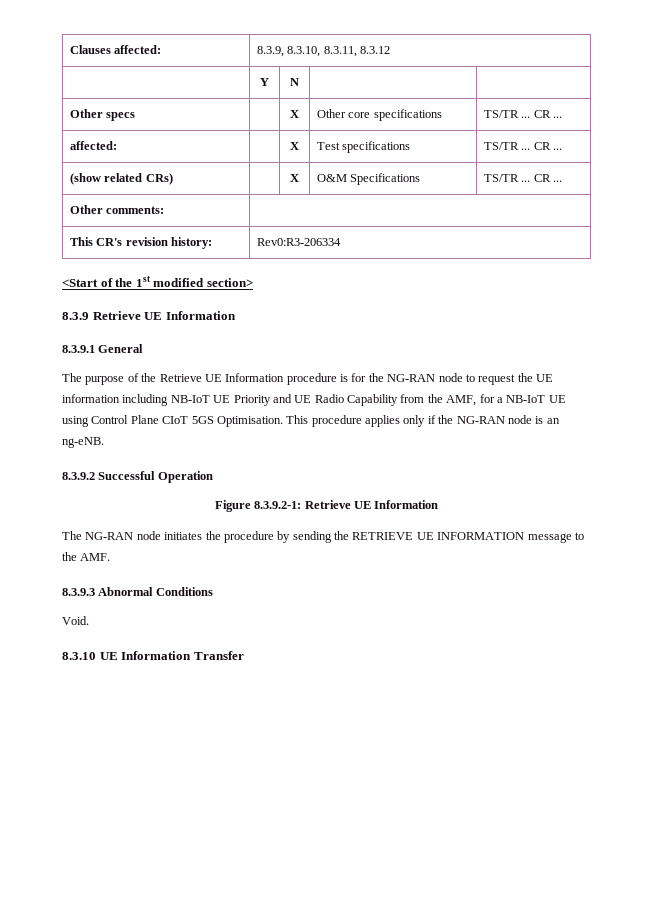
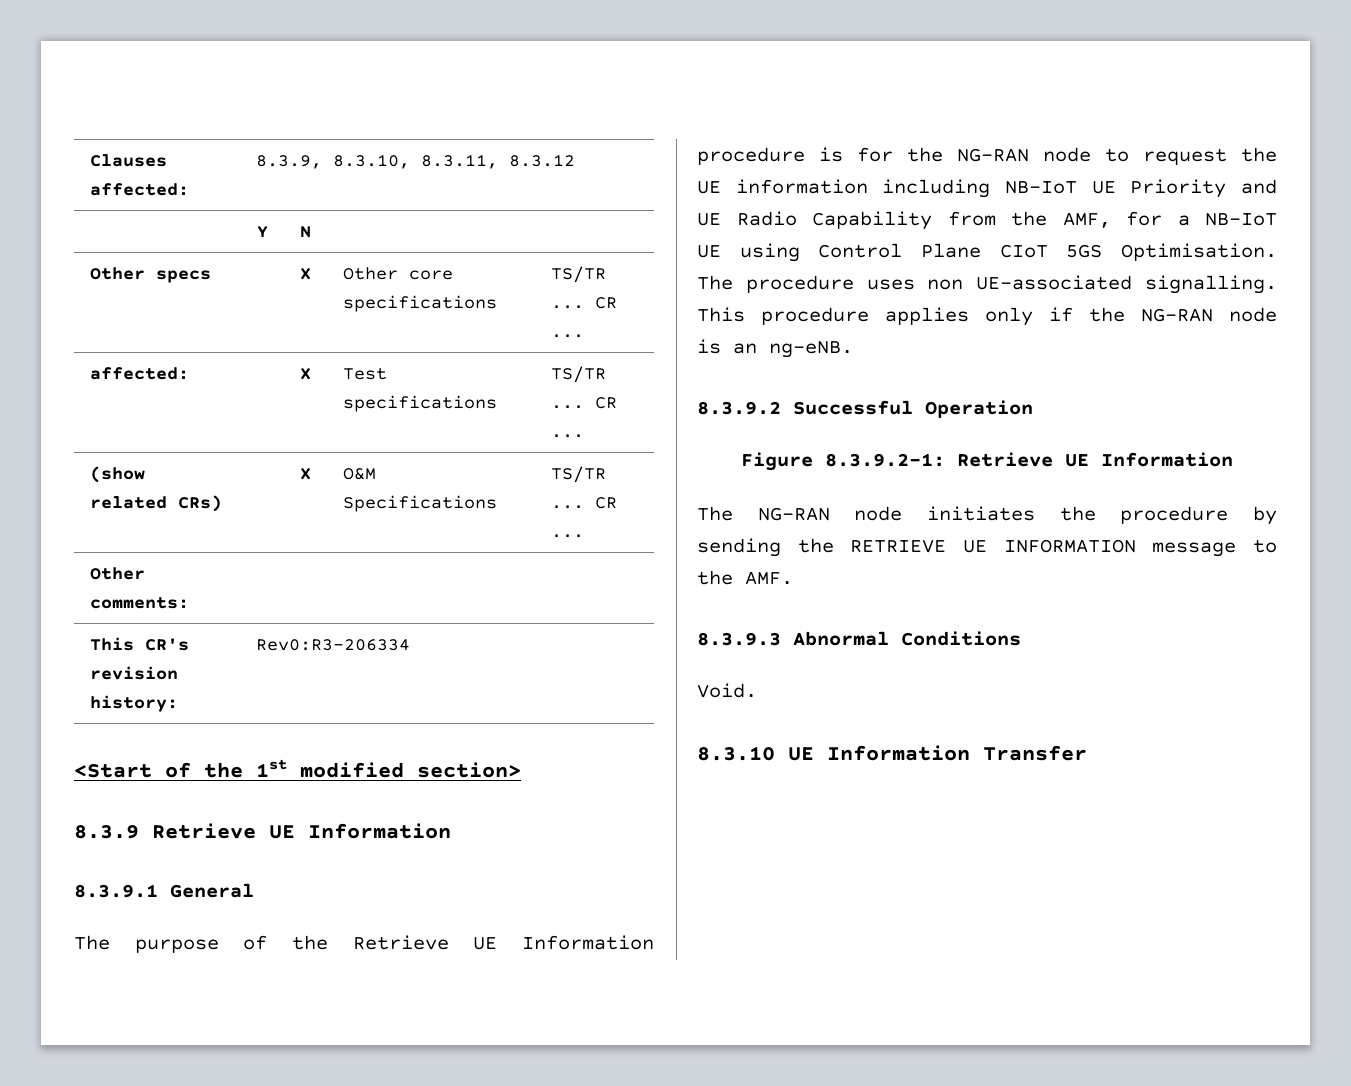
+ The procedure uses non UE-associated signalling.

